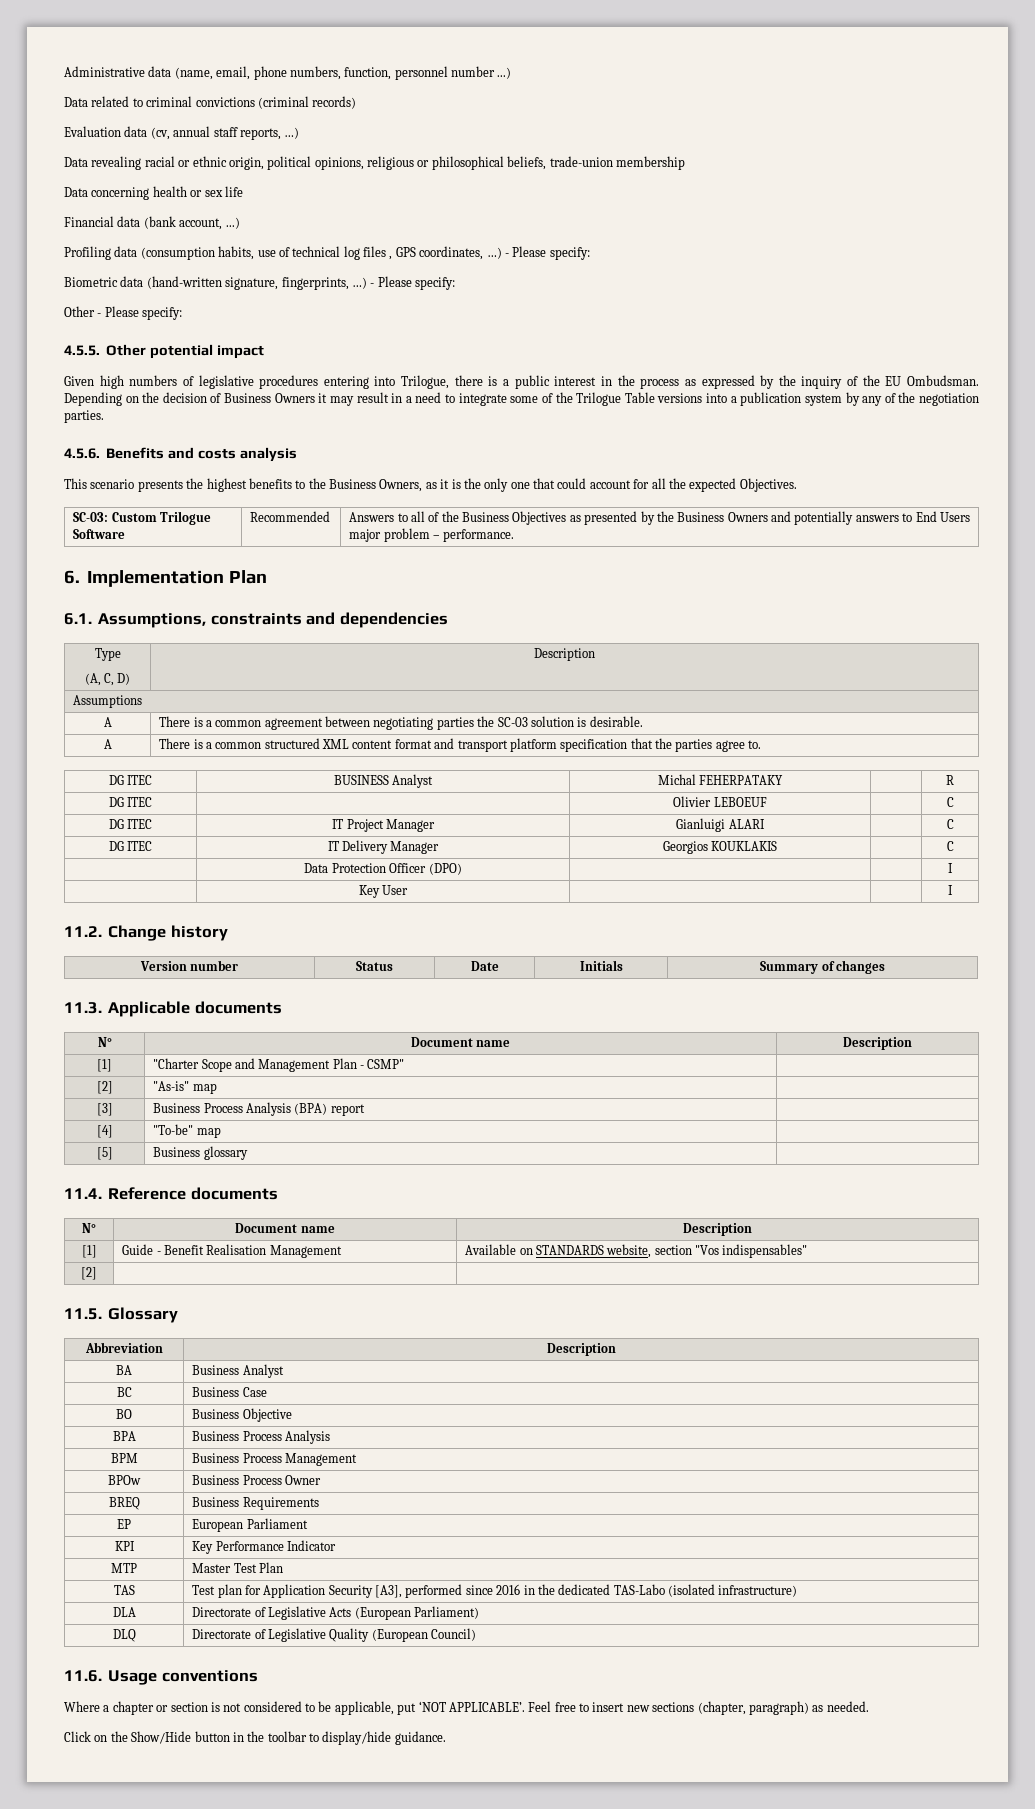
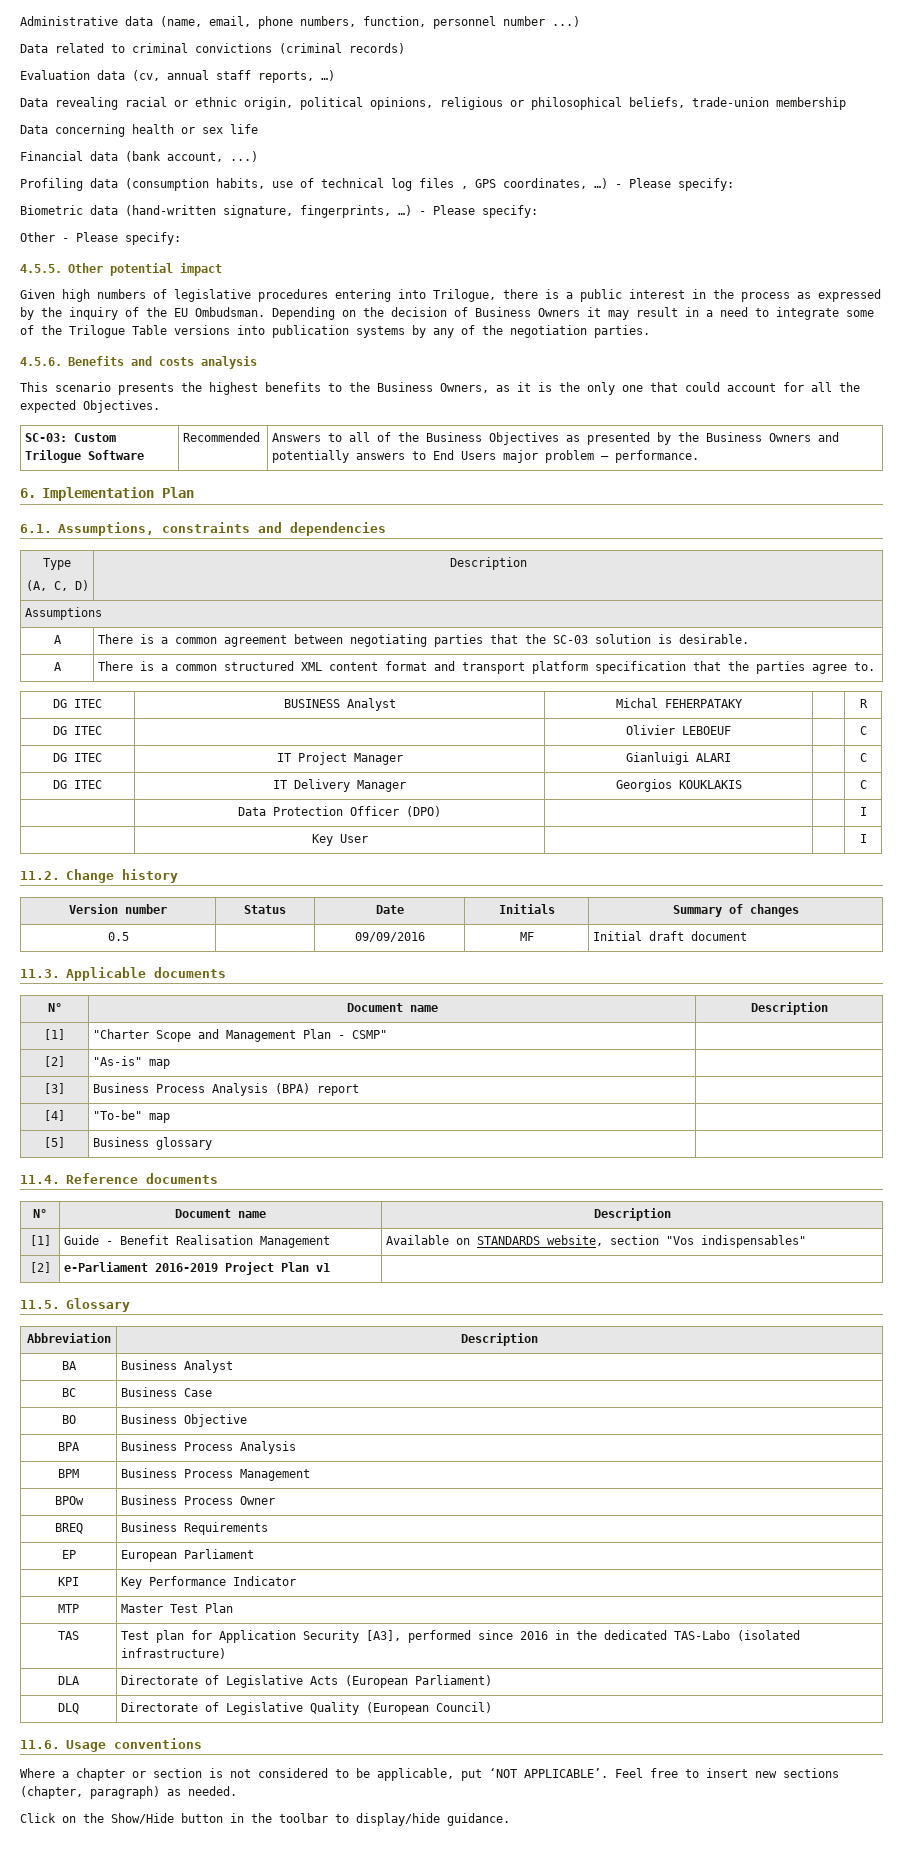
- Depending on the decision of Business Owners it may result in a need to integrate some of the Trilogue Table versions into a publication system by any of the negotiation parties.
+ Depending on the decision of Business Owners it may result in a need to integrate some of the Trilogue Table versions into publication systems by any of the negotiation parties.
- A | There is a common agreement between negotiating parties the SC-03 solution is desirable.
+ A | There is a common agreement between negotiating parties that the SC-03 solution is desirable.
+ 0.5 | | 09/09/2016 | MF | Initial draft document
- [2] | |
+ [2] | e-Parliament 2016-2019 Project Plan v1 |

